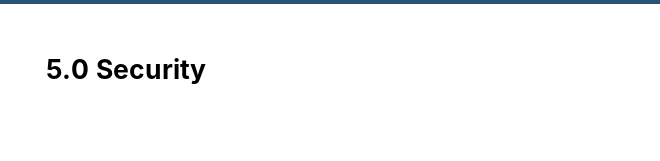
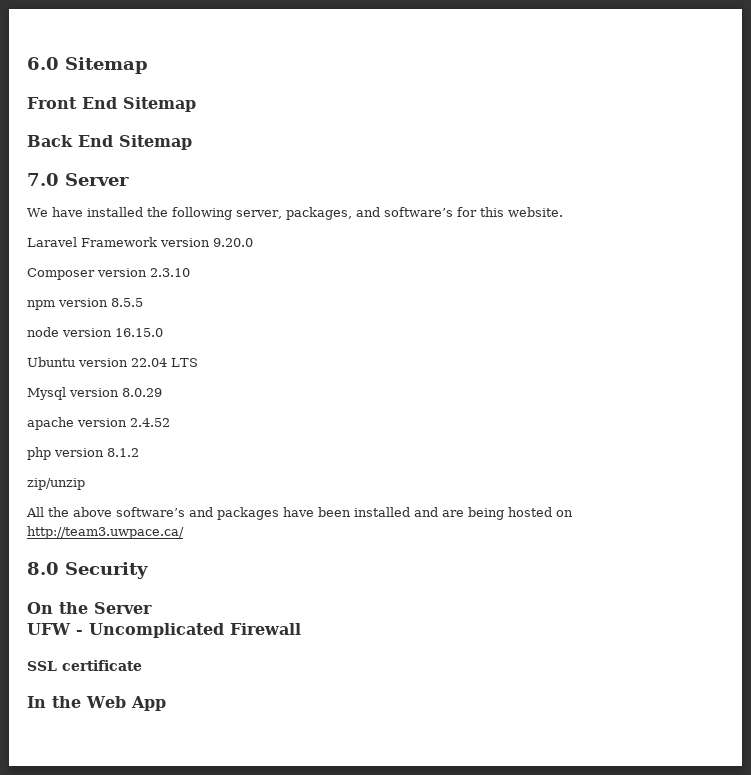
- 5.0 Security
+ 6.0 Sitemap
+ Front End Sitemap
+ Back End Sitemap
+ 7.0 Server
+ We have installed the following server, packages, and software’s for this website.
+ Laravel Framework version 9.20.0
+ Composer version 2.3.10
+ npm version 8.5.5
+ node version 16.15.0
+ Ubuntu version 22.04 LTS
+ Mysql version 8.0.29
+ apache version 2.4.52
+ php version 8.1.2
+ zip/unzip
+ All the above software’s and packages have been installed and are being hosted on http://team3.uwpace.ca/
+ 8.0 Security
+ On the Server
+ UFW - Uncomplicated Firewall
+ SSL certificate
+ In the Web App

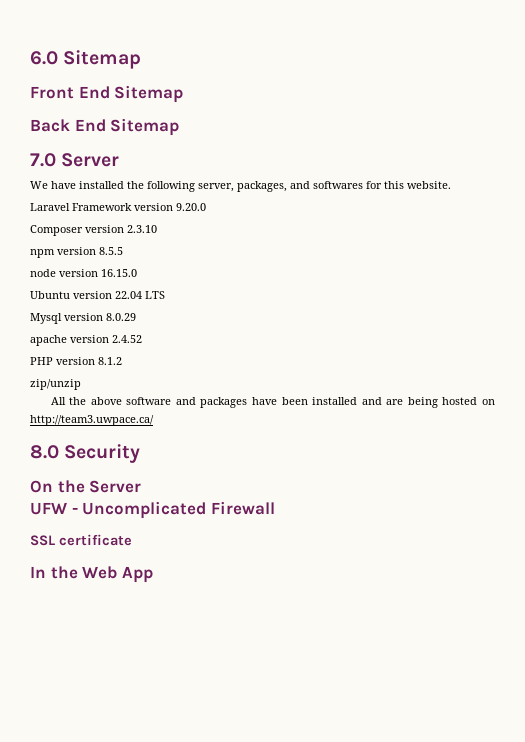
- We have installed the following server, packages, and software’s for this website.
+ We have installed the following server, packages, and softwares for this website.
- php version 8.1.2
+ PHP version 8.1.2
- All the above software’s and packages have been installed and are being hosted on http://team3.uwpace.ca/
+ All the above software and packages have been installed and are being hosted on http://team3.uwpace.ca/

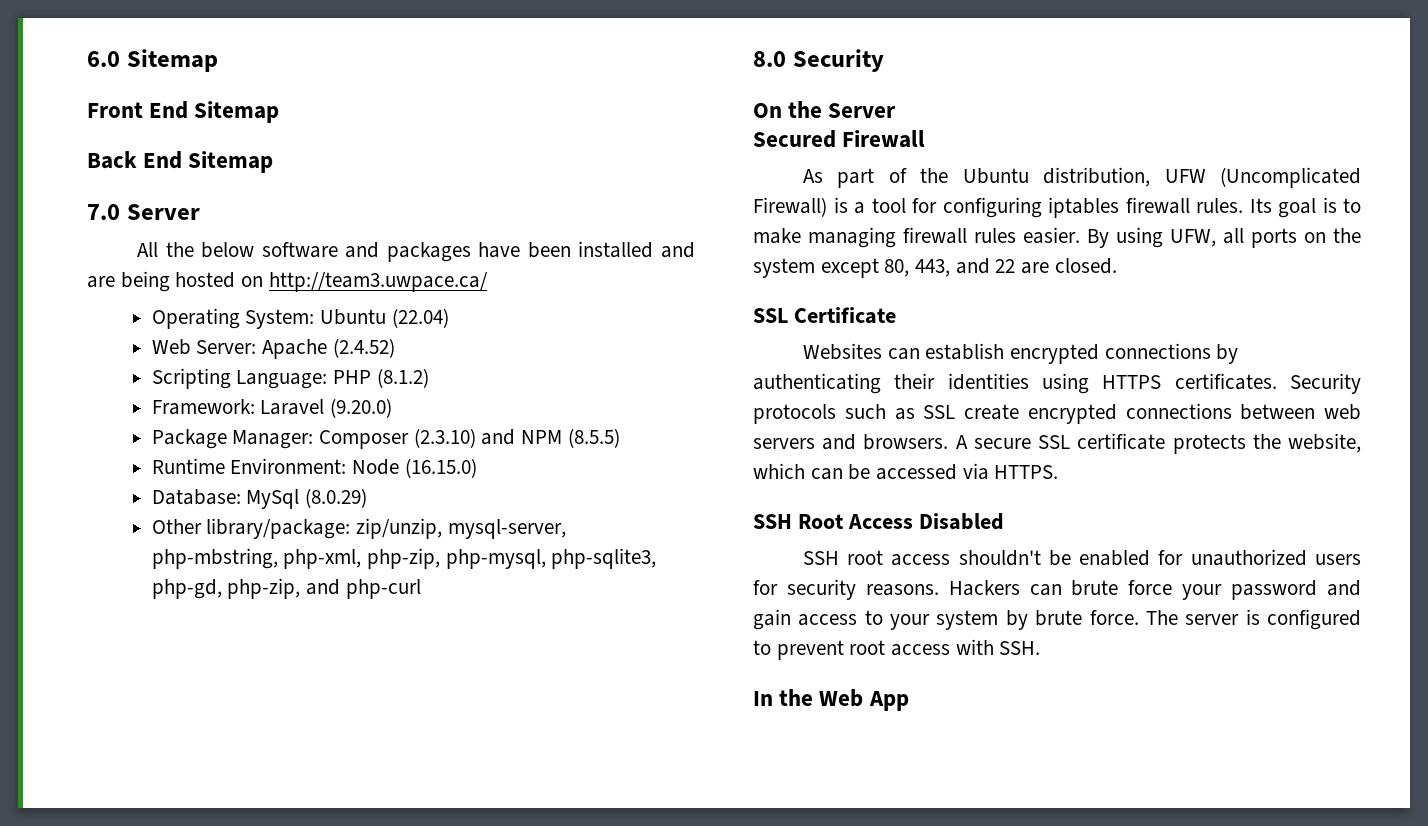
- We have installed the following server, packages, and softwares for this website.
- Laravel Framework version 9.20.0
- Composer version 2.3.10
- npm version 8.5.5
- node version 16.15.0
- Ubuntu version 22.04 LTS
- Mysql version 8.0.29
- apache version 2.4.52
- PHP version 8.1.2
- zip/unzip
- All the above software and packages have been installed and are being hosted on http://team3.uwpace.ca/
+ All the below software and packages have been installed and are being hosted on http://team3.uwpace.ca/
+ Operating System: Ubuntu (22.04)
+ Web Server: Apache (2.4.52)
+ Scripting Language: PHP (8.1.2)
+ Framework: Laravel (9.20.0)
+ Package Manager: Composer (2.3.10) and NPM (8.5.5)
+ Runtime Environment: Node (16.15.0)
+ Database: MySql (8.0.29)
+ Other library/package: zip/unzip, mysql-server, php-mbstring, php-xml, php-zip, php-mysql, php-sqlite3, php-gd, php-zip, and php-curl
- UFW - Uncomplicated Firewall
- SSL certificate
+ Secured Firewall
+ As part of the Ubuntu distribution, UFW (Uncomplicated Firewall) is a tool for configuring iptables firewall rules. Its goal is to make managing firewall rules easier. By using UFW, all ports on the system except 80, 443, and 22 are closed.
+ SSL Certificate
+ Websites can establish encrypted connections by authenticating their identities using HTTPS certificates. Security protocols such as SSL create encrypted connections between web servers and browsers. A secure SSL certificate protects the website, which can be accessed via HTTPS.
+ SSH Root Access Disabled
+ SSH root access shouldn't be enabled for unauthorized users for security reasons. Hackers can brute force your password and gain access to your system by brute force. The server is configured to prevent root access with SSH.

